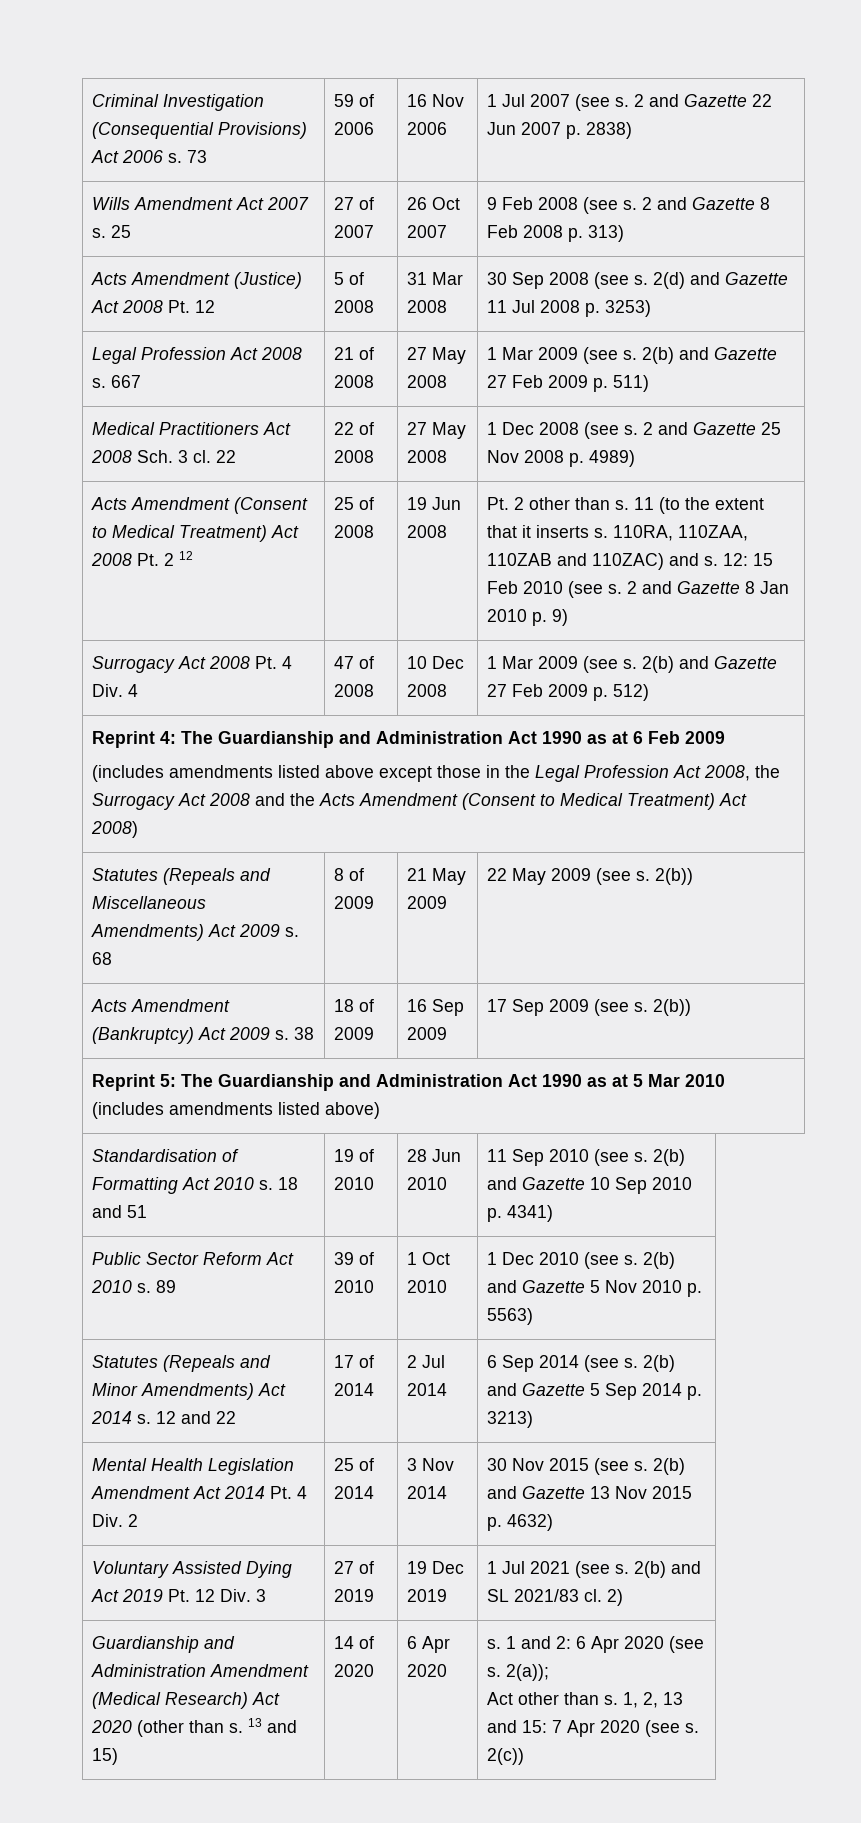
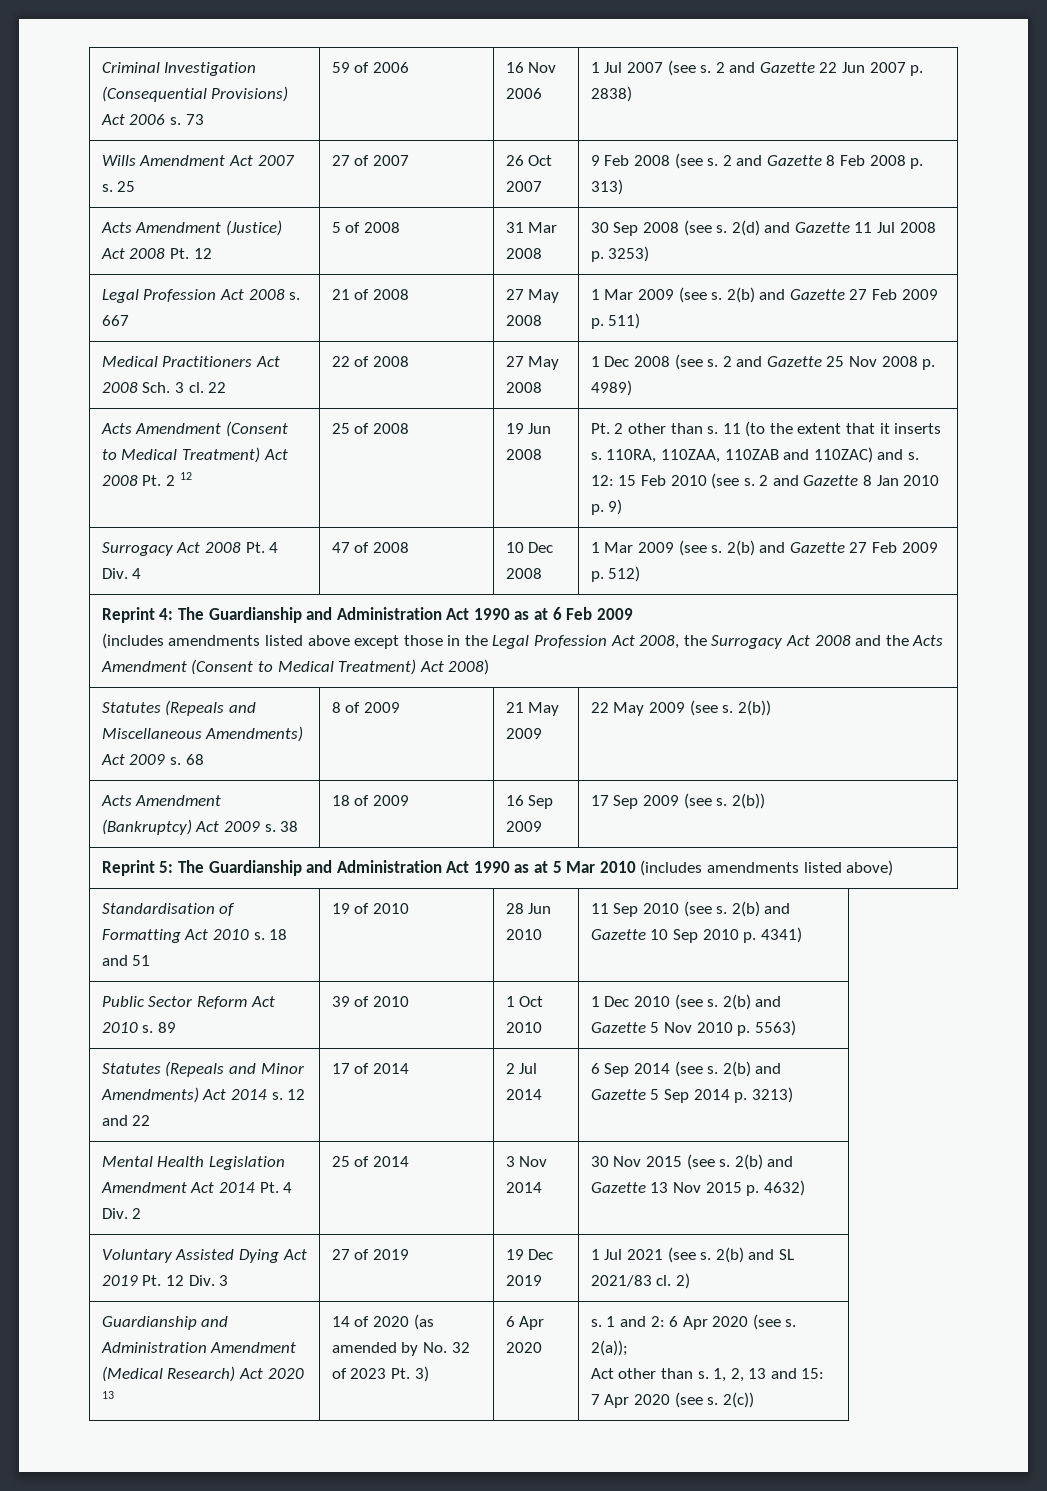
- Guardianship and Administration Amendment (Medical Research) Act 2020 (other than s. 13 and 15)
+ Guardianship and Administration Amendment (Medical Research) Act 2020 13
- 14 of 2020
+ 14 of 2020 (as amended by No. 32 of 2023 Pt. 3)

